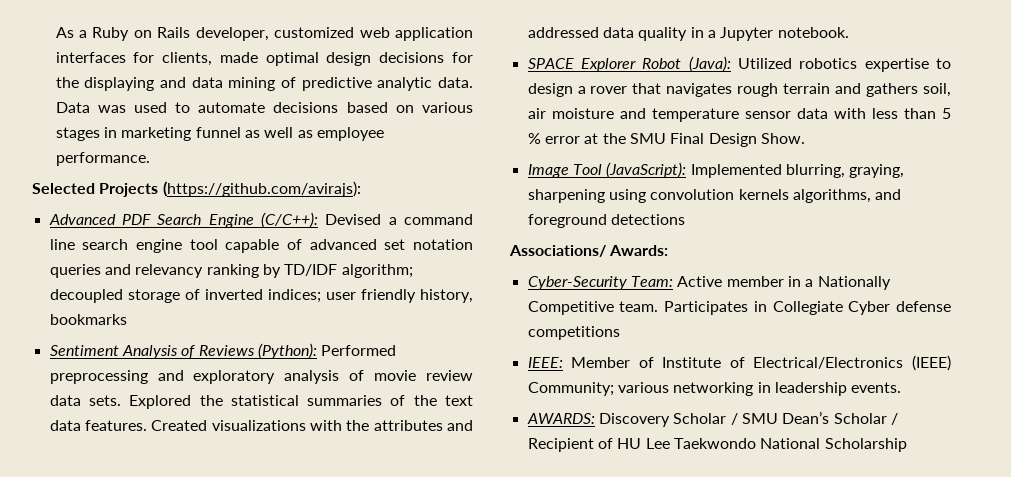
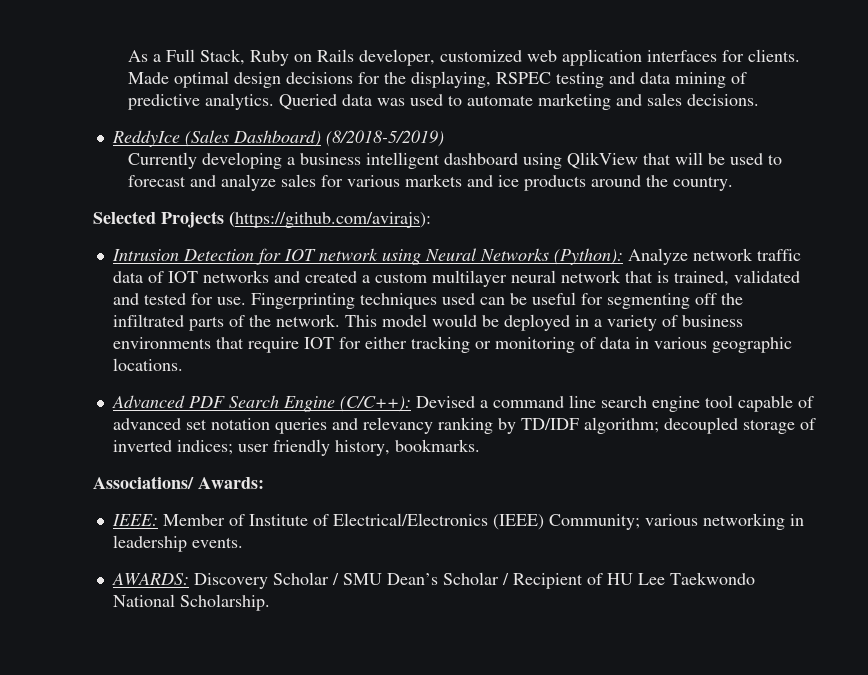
- As a Ruby on Rails developer, customized web application interfaces for clients, made optimal design decisions for the displaying and data mining of predictive analytic data. Data was used to automate decisions based on various stages in marketing funnel as well as employee performance.
+ As a Full Stack, Ruby on Rails developer, customized web application interfaces for clients. Made optimal design decisions for the displaying, RSPEC testing and data mining of predictive analytics. Queried data was used to automate marketing and sales decisions.
+ ReddyIce (Sales Dashboard) (8/2018-5/2019)
+ Currently developing a business intelligent dashboard using QlikView that will be used to forecast and analyze sales for various markets and ice products around the country.
  Selected Projects (https://github.com/avirajs):
+ Intrusion Detection for IOT network using Neural Networks (Python): Analyze network traffic data of IOT networks and created a custom multilayer neural network that is trained, validated and tested for use. Fingerprinting techniques used can be useful for segmenting off the infiltrated parts of the network. This model would be deployed in a variety of business environments that require IOT for either tracking or monitoring of data in various geographic locations.
- Advanced PDF Search Engine (C/C++): Devised a command line search engine tool capable of advanced set notation queries and relevancy ranking by TD/IDF algorithm; decoupled storage of inverted indices; user friendly history, bookmarks
- Sentiment Analysis of Reviews (Python): Performed preprocessing and exploratory analysis of movie review data sets. Explored the statistical summaries of the text data features. Created visualizations with the attributes and addressed data quality in a Jupyter notebook.
- SPACE Explorer Robot (Java): Utilized robotics expertise to design a rover that navigates rough terrain and gathers soil, air moisture and temperature sensor data with less than 5 % error at the SMU Final Design Show.
- Image Tool (JavaScript): Implemented blurring, graying, sharpening using convolution kernels algorithms, and foreground detections
+ Advanced PDF Search Engine (C/C++): Devised a command line search engine tool capable of advanced set notation queries and relevancy ranking by TD/IDF algorithm; decoupled storage of inverted indices; user friendly history, bookmarks.
  Associations/ Awards:
- Cyber-Security Team: Active member in a Nationally Competitive team. Participates in Collegiate Cyber defense competitions
- AWARDS: Discovery Scholar / SMU Dean’s Scholar / Recipient of HU Lee Taekwondo National Scholarship
+ AWARDS: Discovery Scholar / SMU Dean’s Scholar / Recipient of HU Lee Taekwondo National Scholarship.

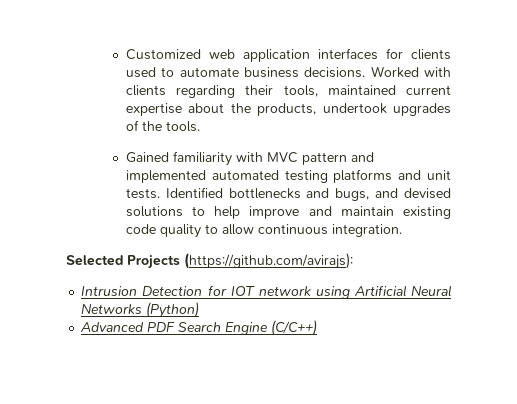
- As a Full Stack, Ruby on Rails developer, customized web application interfaces for clients. Made optimal design decisions for the displaying, RSPEC testing and data mining of predictive analytics. Queried data was used to automate marketing and sales decisions.
- ReddyIce (Sales Dashboard) (8/2018-5/2019)
- Currently developing a business intelligent dashboard using QlikView that will be used to forecast and analyze sales for various markets and ice products around the country.
+ Customized web application interfaces for clients used to automate business decisions. Worked with clients regarding their tools, maintained current expertise about the products, undertook upgrades of the tools.
+ Gained familiarity with MVC pattern and implemented automated testing platforms and unit tests. Identified bottlenecks and bugs, and devised solutions to help improve and maintain existing code quality to allow continuous integration.
- Intrusion Detection for IOT network using Neural Networks (Python): Analyze network traffic data of IOT networks and created a custom multilayer neural network that is trained, validated and tested for use. Fingerprinting techniques used can be useful for segmenting off the infiltrated parts of the network. This model would be deployed in a variety of business environments that require IOT for either tracking or monitoring of data in various geographic locations.
- Advanced PDF Search Engine (C/C++): Devised a command line search engine tool capable of advanced set notation queries and relevancy ranking by TD/IDF algorithm; decoupled storage of inverted indices; user friendly history, bookmarks.
- Associations/ Awards:
- IEEE: Member of Institute of Electrical/Electronics (IEEE) Community; various networking in leadership events.
- AWARDS: Discovery Scholar / SMU Dean’s Scholar / Recipient of HU Lee Taekwondo National Scholarship.
+ Intrusion Detection for IOT network using Artificial Neural Networks (Python)
+ Advanced PDF Search Engine (C/C++)

